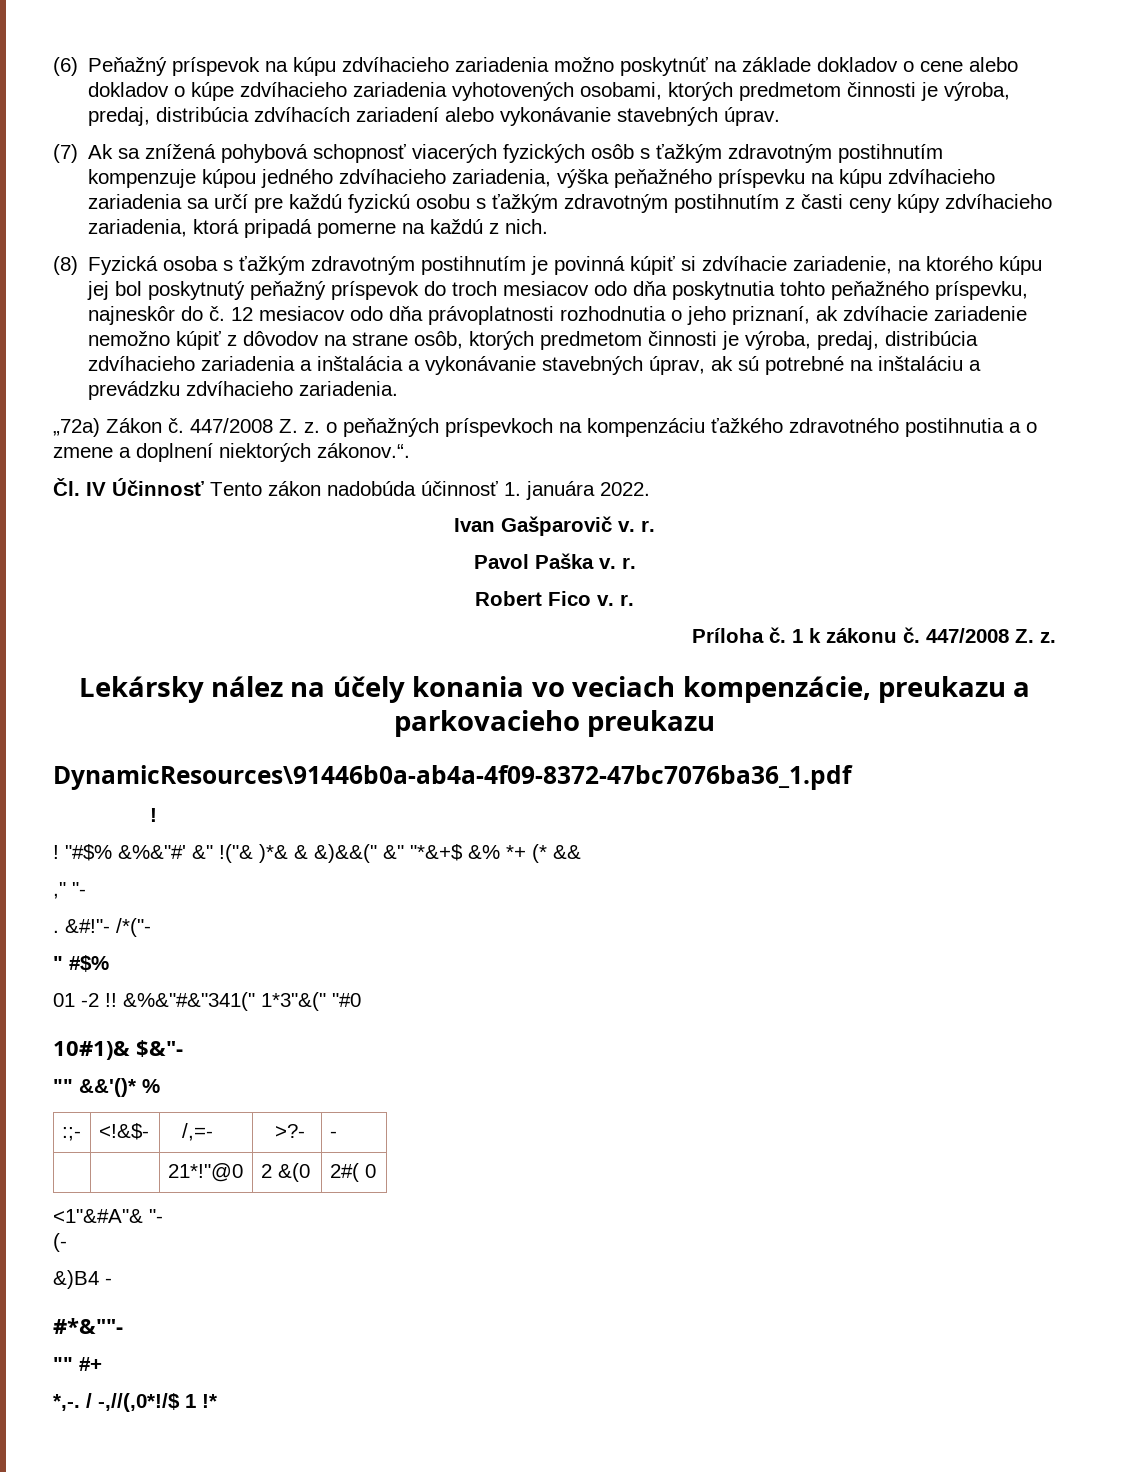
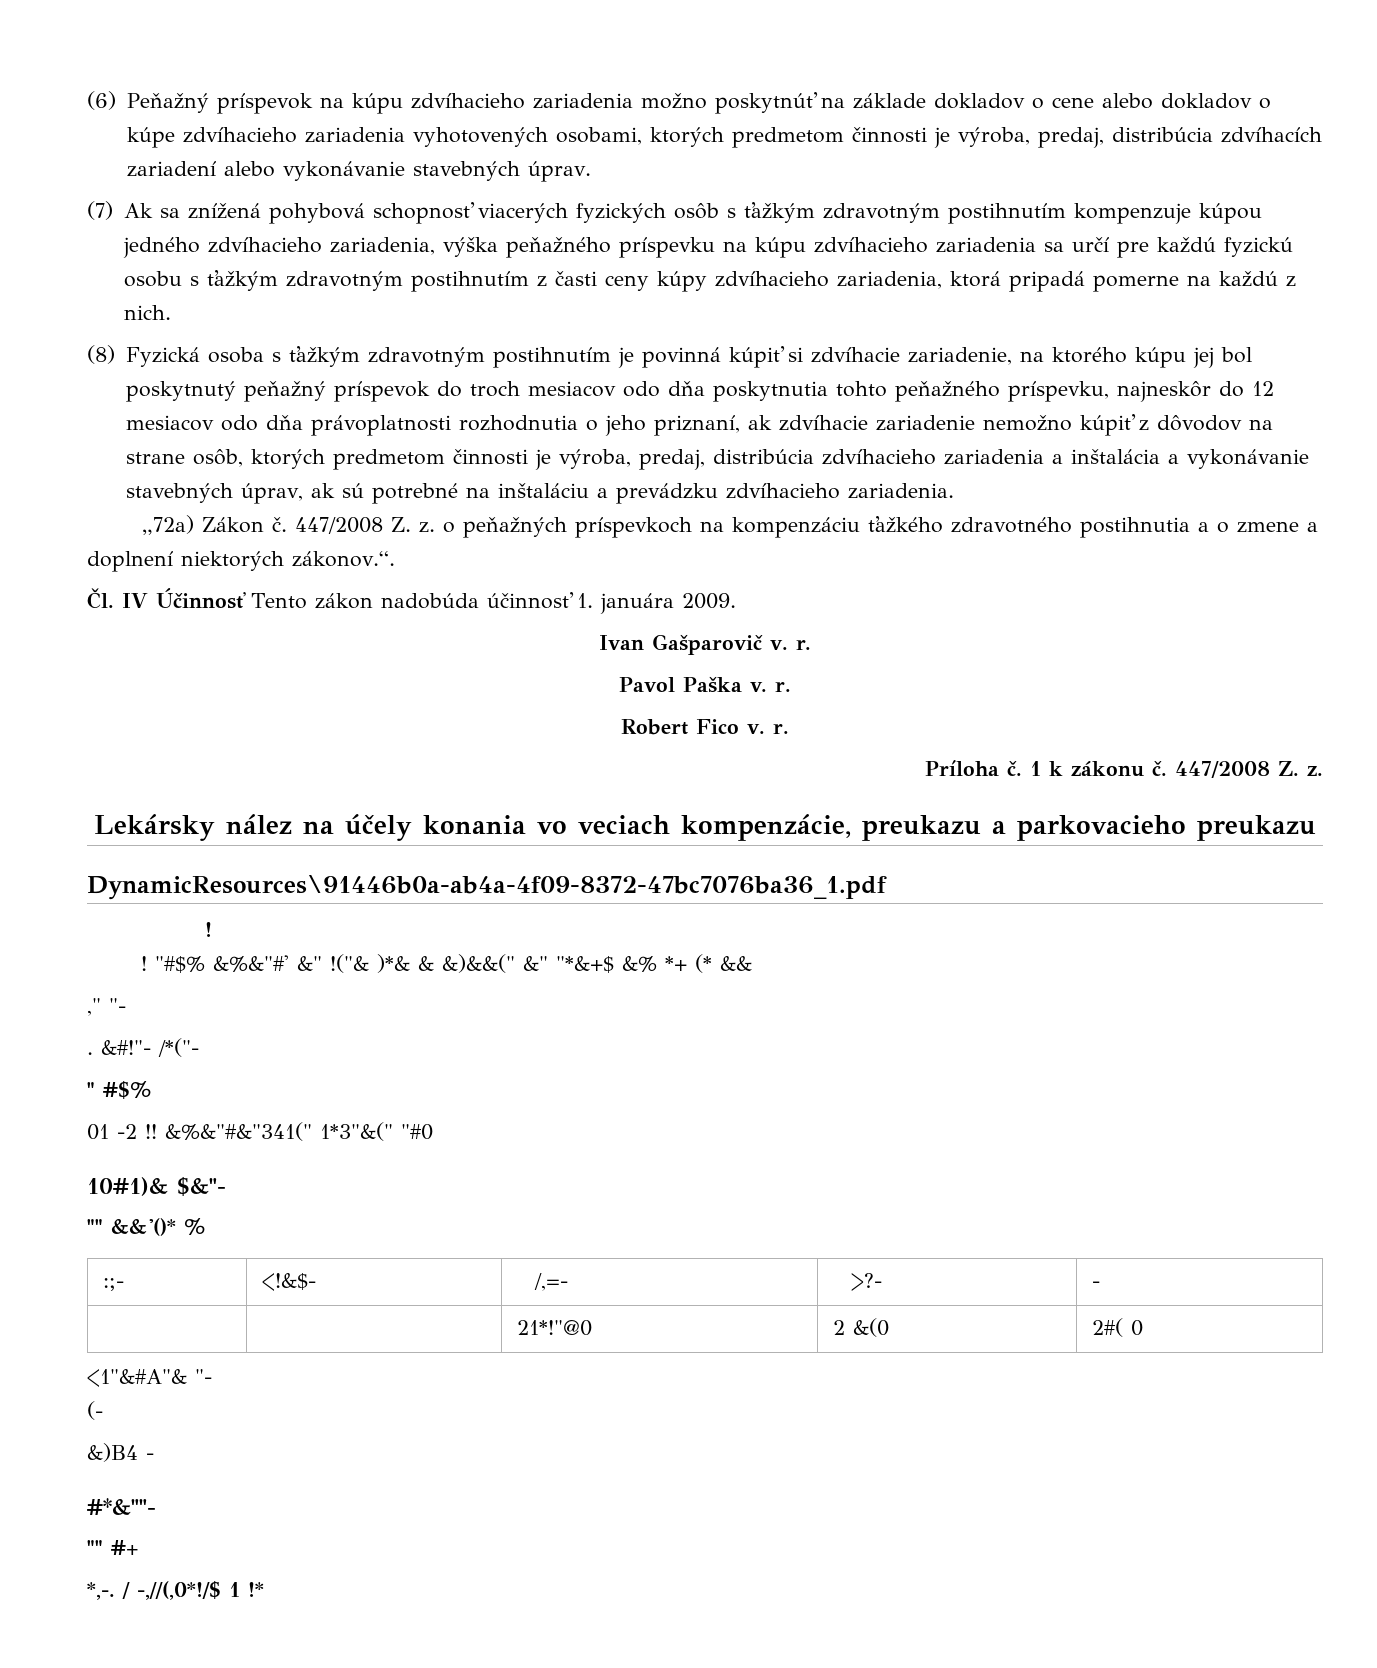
- (8) Fyzická osoba s ťažkým zdravotným postihnutím je povinná kúpiť si zdvíhacie zariadenie, na ktorého kúpu jej bol poskytnutý peňažný príspevok do troch mesiacov odo dňa poskytnutia tohto peňažného príspevku, najneskôr do č. 12 mesiacov odo dňa právoplatnosti rozhodnutia o jeho priznaní, ak zdvíhacie zariadenie nemožno kúpiť z dôvodov na strane osôb, ktorých predmetom činnosti je výroba, predaj, distribúcia zdvíhacieho zariadenia a inštalácia a vykonávanie stavebných úprav, ak sú potrebné na inštaláciu a prevádzku zdvíhacieho zariadenia.
+ (8) Fyzická osoba s ťažkým zdravotným postihnutím je povinná kúpiť si zdvíhacie zariadenie, na ktorého kúpu jej bol poskytnutý peňažný príspevok do troch mesiacov odo dňa poskytnutia tohto peňažného príspevku, najneskôr do 12 mesiacov odo dňa právoplatnosti rozhodnutia o jeho priznaní, ak zdvíhacie zariadenie nemožno kúpiť z dôvodov na strane osôb, ktorých predmetom činnosti je výroba, predaj, distribúcia zdvíhacieho zariadenia a inštalácia a vykonávanie stavebných úprav, ak sú potrebné na inštaláciu a prevádzku zdvíhacieho zariadenia.
- Čl. IV Účinnosť Tento zákon nadobúda účinnosť 1. januára 2022.
+ Čl. IV Účinnosť Tento zákon nadobúda účinnosť 1. januára 2009.

